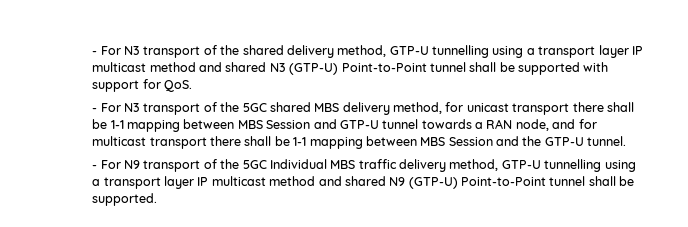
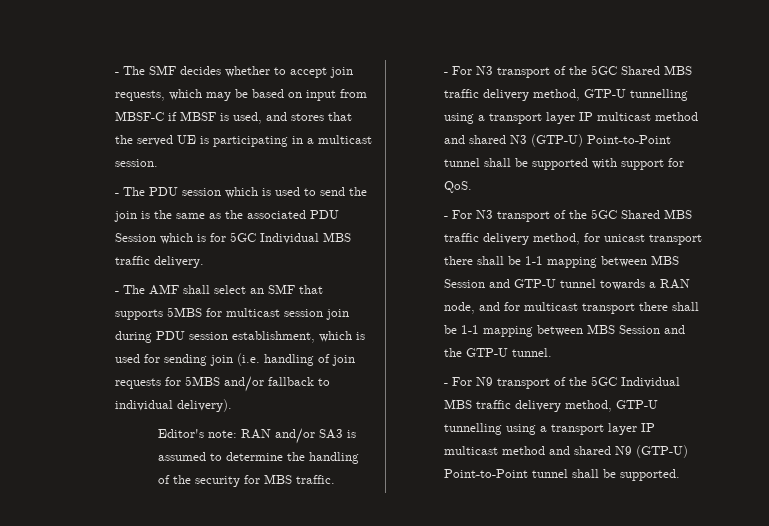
- - For N3 transport of the shared delivery method, GTP-U tunnelling using a transport layer IP multicast method and shared N3 (GTP-U) Point-to-Point tunnel shall be supported with support for QoS.
+ - The SMF decides whether to accept join requests, which may be based on input from MBSF-C if MBSF is used, and stores that the served UE is participating in a multicast session.
+ - The PDU session which is used to send the join is the same as the associated PDU Session which is for 5GC Individual MBS traffic delivery.
+ - The AMF shall select an SMF that supports 5MBS for multicast session join during PDU session establishment, which is used for sending join (i.e. handling of join requests for 5MBS and/or fallback to individual delivery).
+ Editor's note: RAN and/or SA3 is assumed to determine the handling of the security for MBS traffic.
+ - For N3 transport of the 5GC Shared MBS traffic delivery method, GTP-U tunnelling using a transport layer IP multicast method and shared N3 (GTP-U) Point-to-Point tunnel shall be supported with support for QoS.
- - For N3 transport of the 5GC shared MBS delivery method, for unicast transport there shall be 1-1 mapping between MBS Session and GTP-U tunnel towards a RAN node, and for multicast transport there shall be 1-1 mapping between MBS Session and the GTP-U tunnel.
+ - For N3 transport of the 5GC Shared MBS traffic delivery method, for unicast transport there shall be 1-1 mapping between MBS Session and GTP-U tunnel towards a RAN node, and for multicast transport there shall be 1-1 mapping between MBS Session and the GTP-U tunnel.

